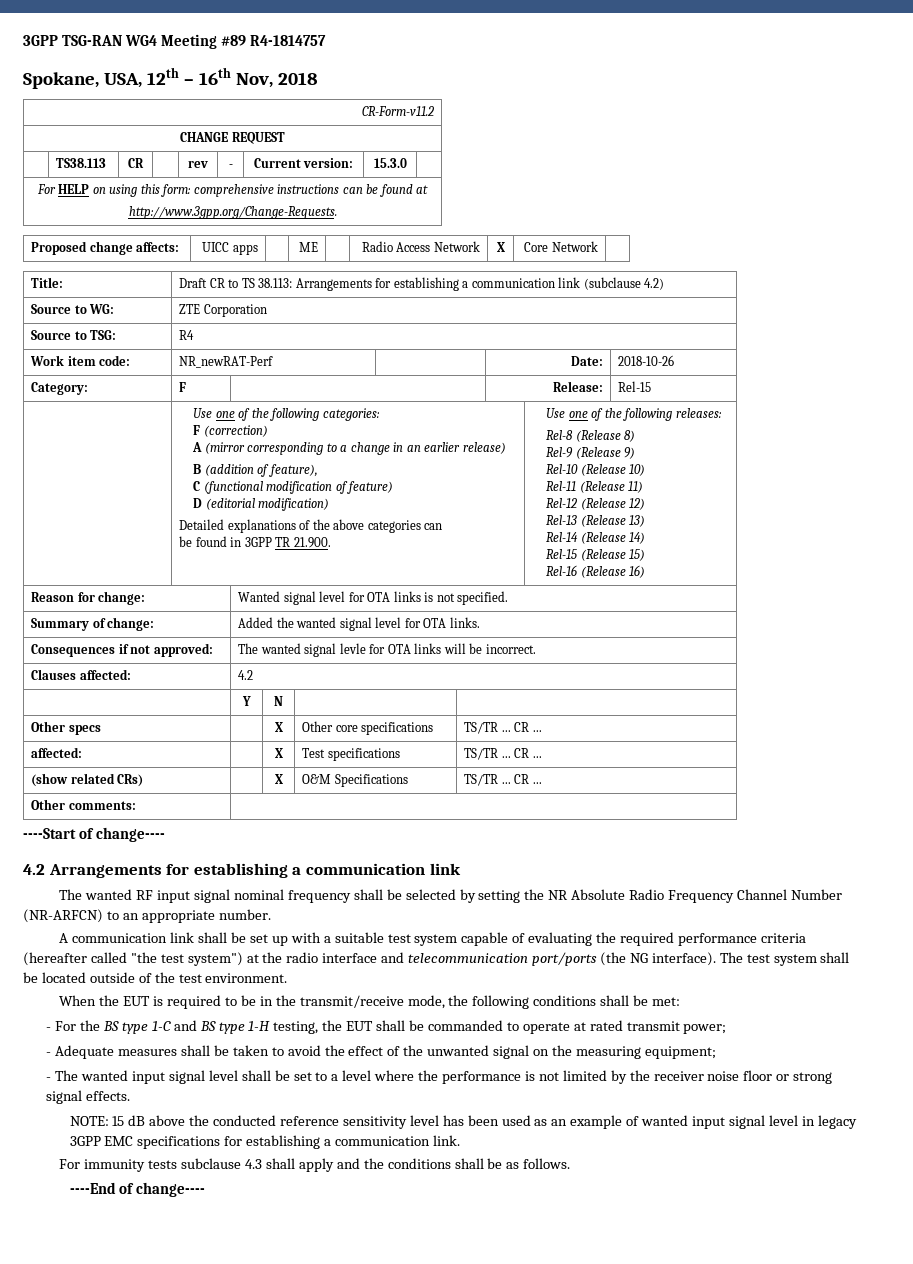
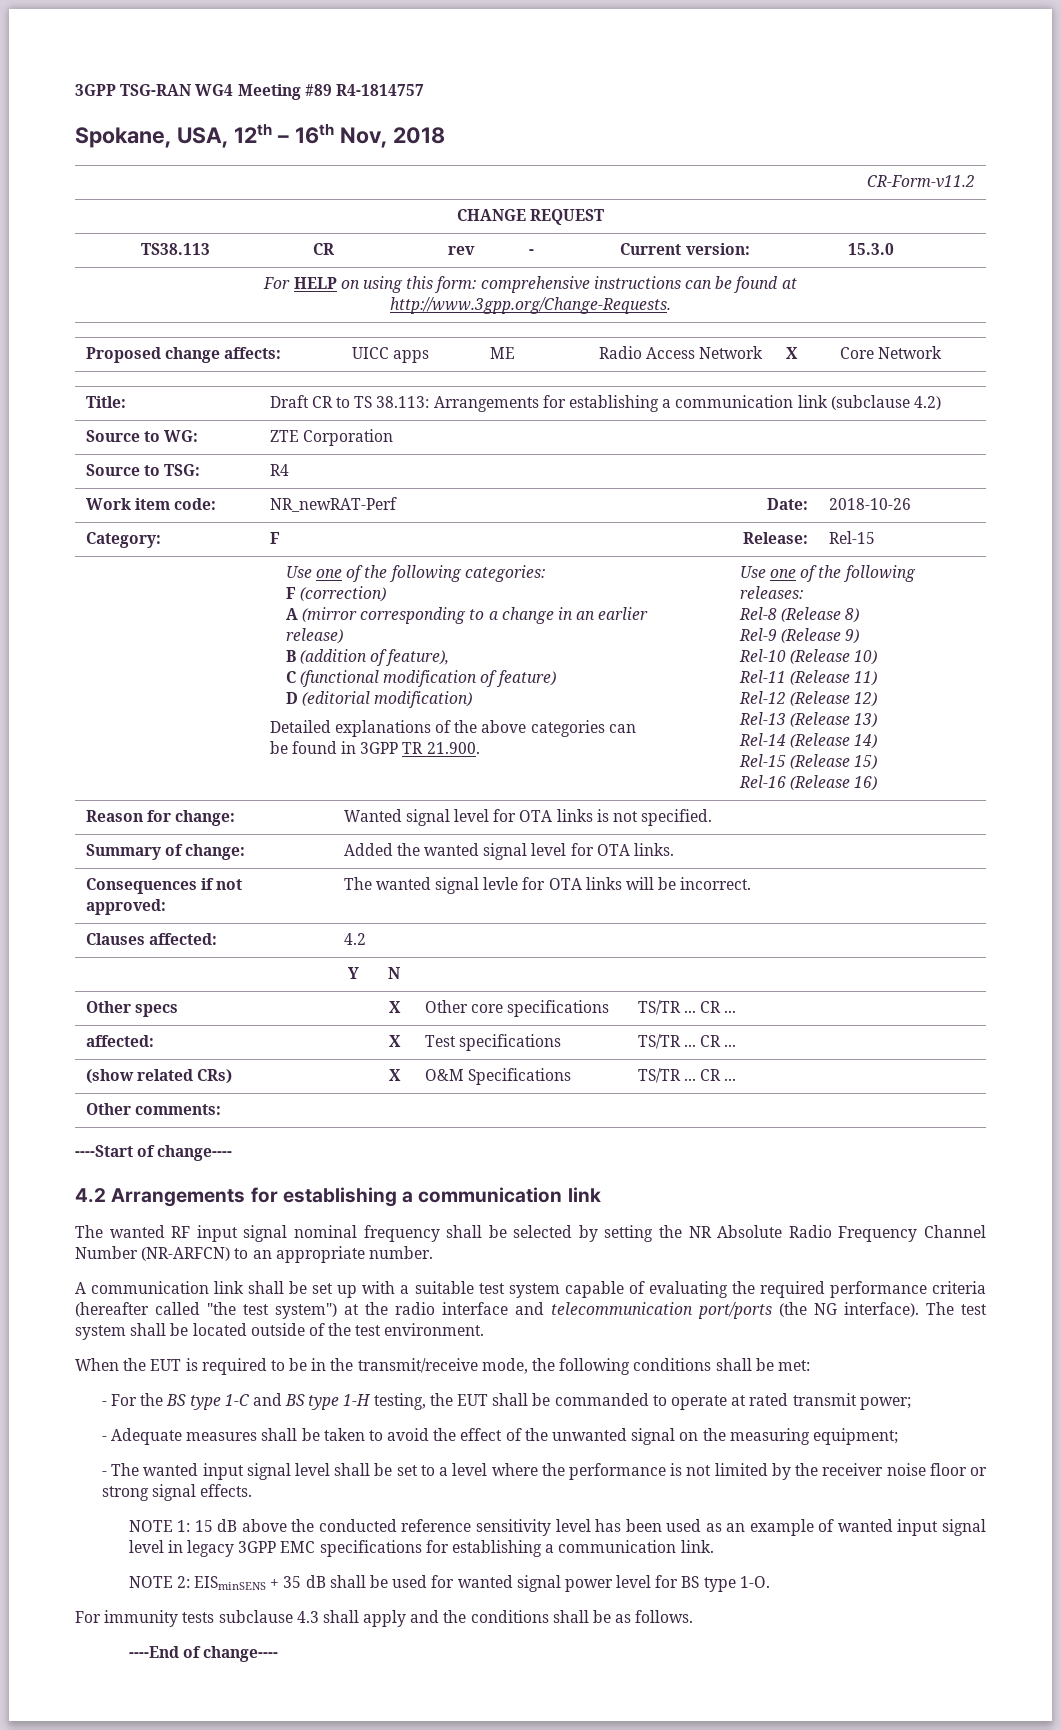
- NOTE: 15 dB above the conducted reference sensitivity level has been used as an example of wanted input signal level in legacy 3GPP EMC specifications for establishing a communication link.
+ NOTE 1: 15 dB above the conducted reference sensitivity level has been used as an example of wanted input signal level in legacy 3GPP EMC specifications for establishing a communication link.
+ NOTE 2: EISminSENS + 35 dB shall be used for wanted signal power level for BS type 1-O.

